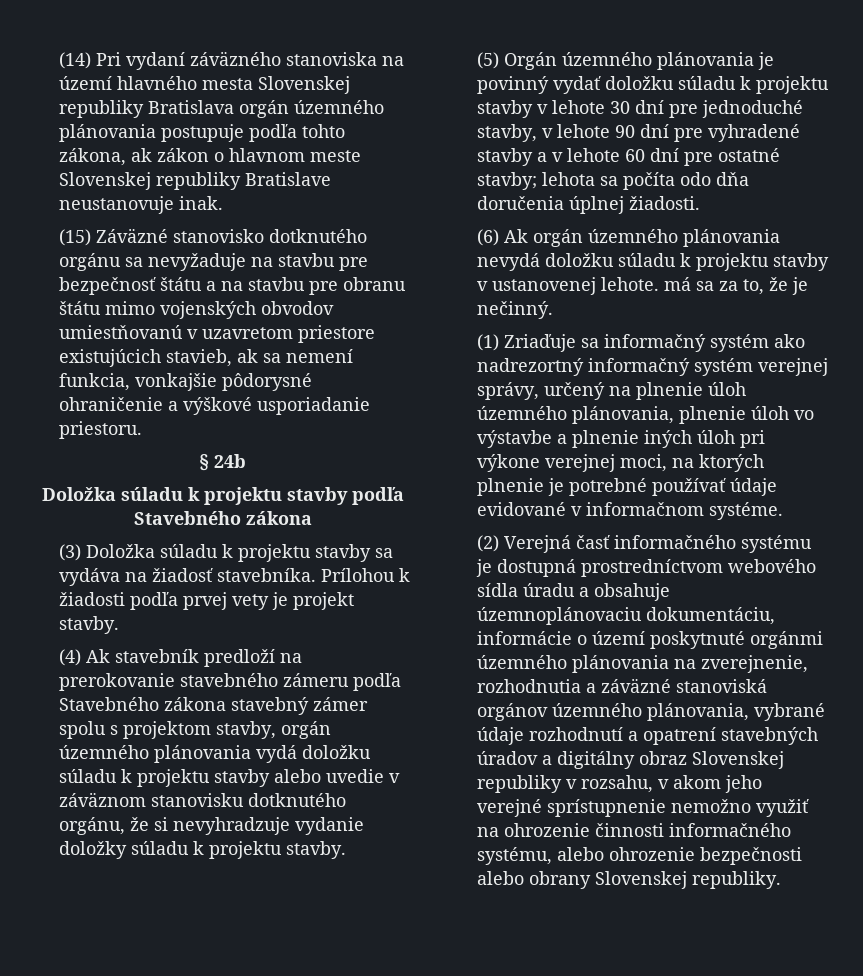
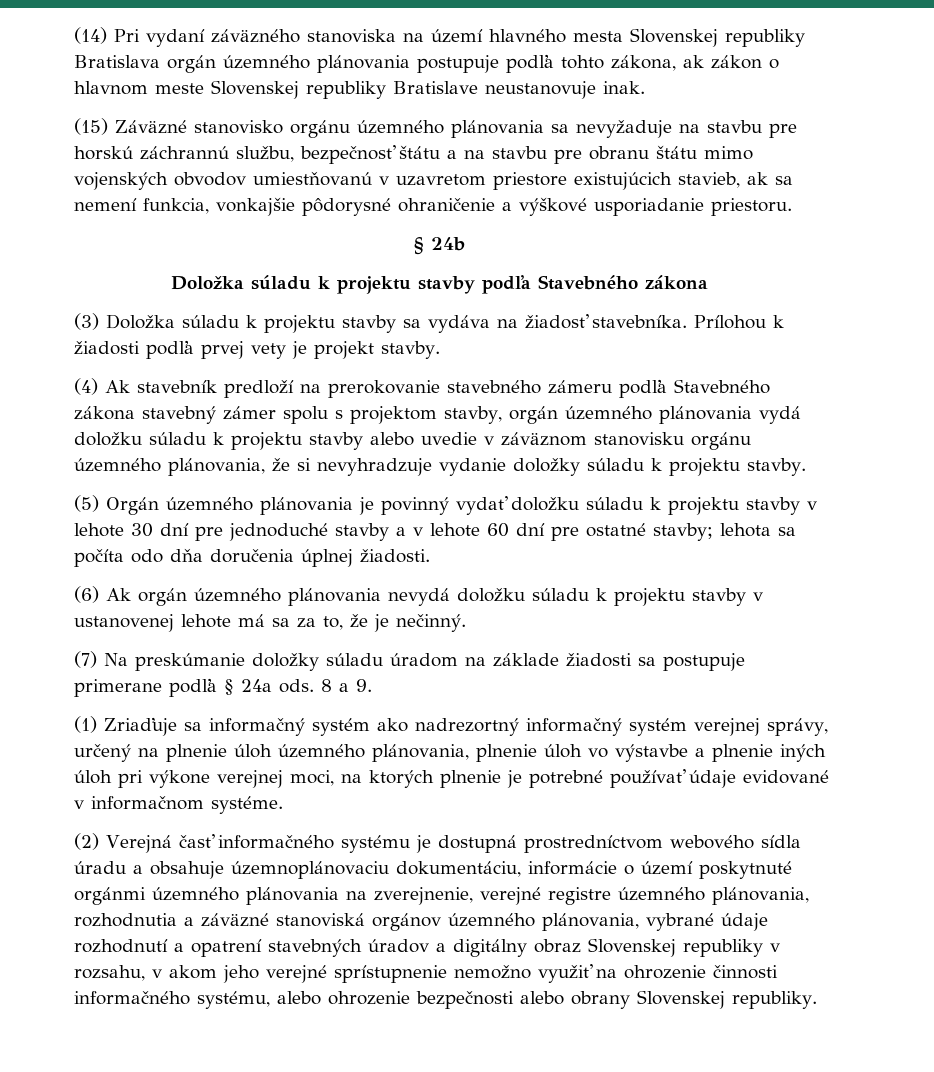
- (15) Záväzné stanovisko dotknutého orgánu sa nevyžaduje na stavbu pre bezpečnosť štátu a na stavbu pre obranu štátu mimo vojenských obvodov umiestňovanú v uzavretom priestore existujúcich stavieb, ak sa nemení funkcia, vonkajšie pôdorysné ohraničenie a výškové usporiadanie priestoru.
+ (15) Záväzné stanovisko orgánu územného plánovania sa nevyžaduje na stavbu pre horskú záchrannú službu, bezpečnosť štátu a na stavbu pre obranu štátu mimo vojenských obvodov umiestňovanú v uzavretom priestore existujúcich stavieb, ak sa nemení funkcia, vonkajšie pôdorysné ohraničenie a výškové usporiadanie priestoru.
- (4) Ak stavebník predloží na prerokovanie stavebného zámeru podľa Stavebného zákona stavebný zámer spolu s projektom stavby, orgán územného plánovania vydá doložku súladu k projektu stavby alebo uvedie v záväznom stanovisku dotknutého orgánu, že si nevyhradzuje vydanie doložky súladu k projektu stavby.
+ (4) Ak stavebník predloží na prerokovanie stavebného zámeru podľa Stavebného zákona stavebný zámer spolu s projektom stavby, orgán územného plánovania vydá doložku súladu k projektu stavby alebo uvedie v záväznom stanovisku orgánu územného plánovania, že si nevyhradzuje vydanie doložky súladu k projektu stavby.
- (5) Orgán územného plánovania je povinný vydať doložku súladu k projektu stavby v lehote 30 dní pre jednoduché stavby, v lehote 90 dní pre vyhradené stavby a v lehote 60 dní pre ostatné stavby; lehota sa počíta odo dňa doručenia úplnej žiadosti.
+ (5) Orgán územného plánovania je povinný vydať doložku súladu k projektu stavby v lehote 30 dní pre jednoduché stavby a v lehote 60 dní pre ostatné stavby; lehota sa počíta odo dňa doručenia úplnej žiadosti.
- (6) Ak orgán územného plánovania nevydá doložku súladu k projektu stavby v ustanovenej lehote. má sa za to, že je nečinný.
+ (6) Ak orgán územného plánovania nevydá doložku súladu k projektu stavby v ustanovenej lehote má sa za to, že je nečinný.
+ (7) Na preskúmanie doložky súladu úradom na základe žiadosti sa postupuje primerane podľa § 24a ods. 8 a 9.
- (2) Verejná časť informačného systému je dostupná prostredníctvom webového sídla úradu a obsahuje územnoplánovaciu dokumentáciu, informácie o území poskytnuté orgánmi územného plánovania na zverejnenie, rozhodnutia a záväzné stanoviská orgánov územného plánovania, vybrané údaje rozhodnutí a opatrení stavebných úradov a digitálny obraz Slovenskej republiky v rozsahu, v akom jeho verejné sprístupnenie nemožno využiť na ohrozenie činnosti informačného systému, alebo ohrozenie bezpečnosti alebo obrany Slovenskej republiky.
+ (2) Verejná časť informačného systému je dostupná prostredníctvom webového sídla úradu a obsahuje územnoplánovaciu dokumentáciu, informácie o území poskytnuté orgánmi územného plánovania na zverejnenie, verejné registre územného plánovania, rozhodnutia a záväzné stanoviská orgánov územného plánovania, vybrané údaje rozhodnutí a opatrení stavebných úradov a digitálny obraz Slovenskej republiky v rozsahu, v akom jeho verejné sprístupnenie nemožno využiť na ohrozenie činnosti informačného systému, alebo ohrozenie bezpečnosti alebo obrany Slovenskej republiky.

